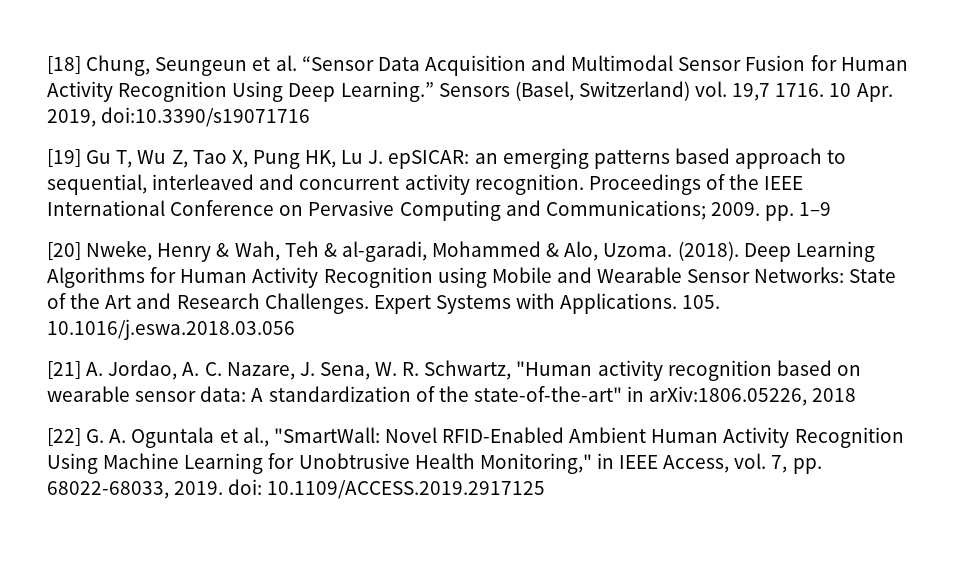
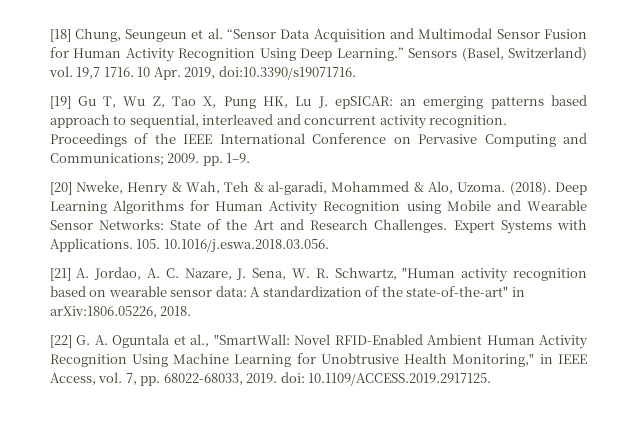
- 10 Apr. 2019, doi:10.3390/s19071716
+ 10 Apr. 2019, doi:10.3390/s19071716.
- Proceedings of the IEEE International Conference on Pervasive Computing and Communications; 2009. pp. 1–9
+ Proceedings of the IEEE International Conference on Pervasive Computing and Communications; 2009. pp. 1–9.
- 105. 10.1016/j.eswa.2018.03.056
+ 105. 10.1016/j.eswa.2018.03.056.
- [21] A. Jordao, A. C. Nazare, J. Sena, W. R. Schwartz, "Human activity recognition based on wearable sensor data: A standardization of the state-of-the-art" in arXiv:1806.05226, 2018
+ [21] A. Jordao, A. C. Nazare, J. Sena, W. R. Schwartz, "Human activity recognition based on wearable sensor data: A standardization of the state-of-the-art" in arXiv:1806.05226, 2018.
- [22] G. A. Oguntala et al., "SmartWall: Novel RFID-Enabled Ambient Human Activity Recognition Using Machine Learning for Unobtrusive Health Monitoring," in IEEE Access, vol. 7, pp. 68022-68033, 2019. doi: 10.1109/ACCESS.2019.2917125
+ [22] G. A. Oguntala et al., "SmartWall: Novel RFID-Enabled Ambient Human Activity Recognition Using Machine Learning for Unobtrusive Health Monitoring," in IEEE Access, vol. 7, pp. 68022-68033, 2019. doi: 10.1109/ACCESS.2019.2917125.

